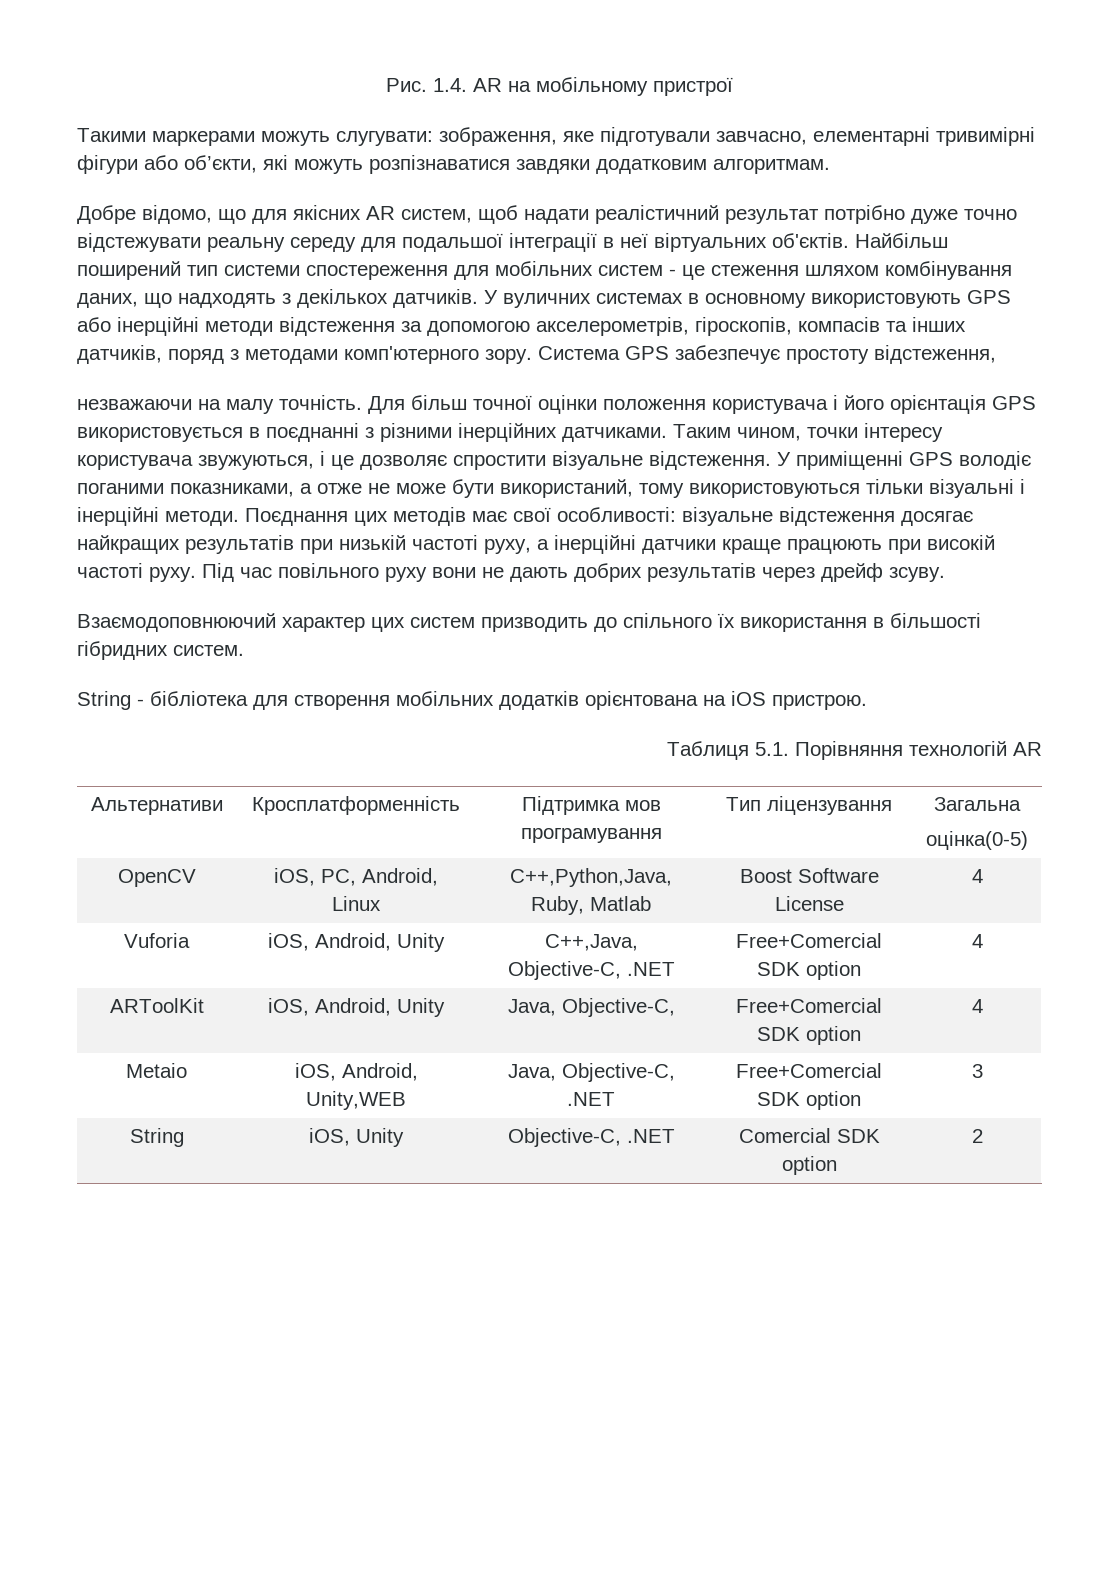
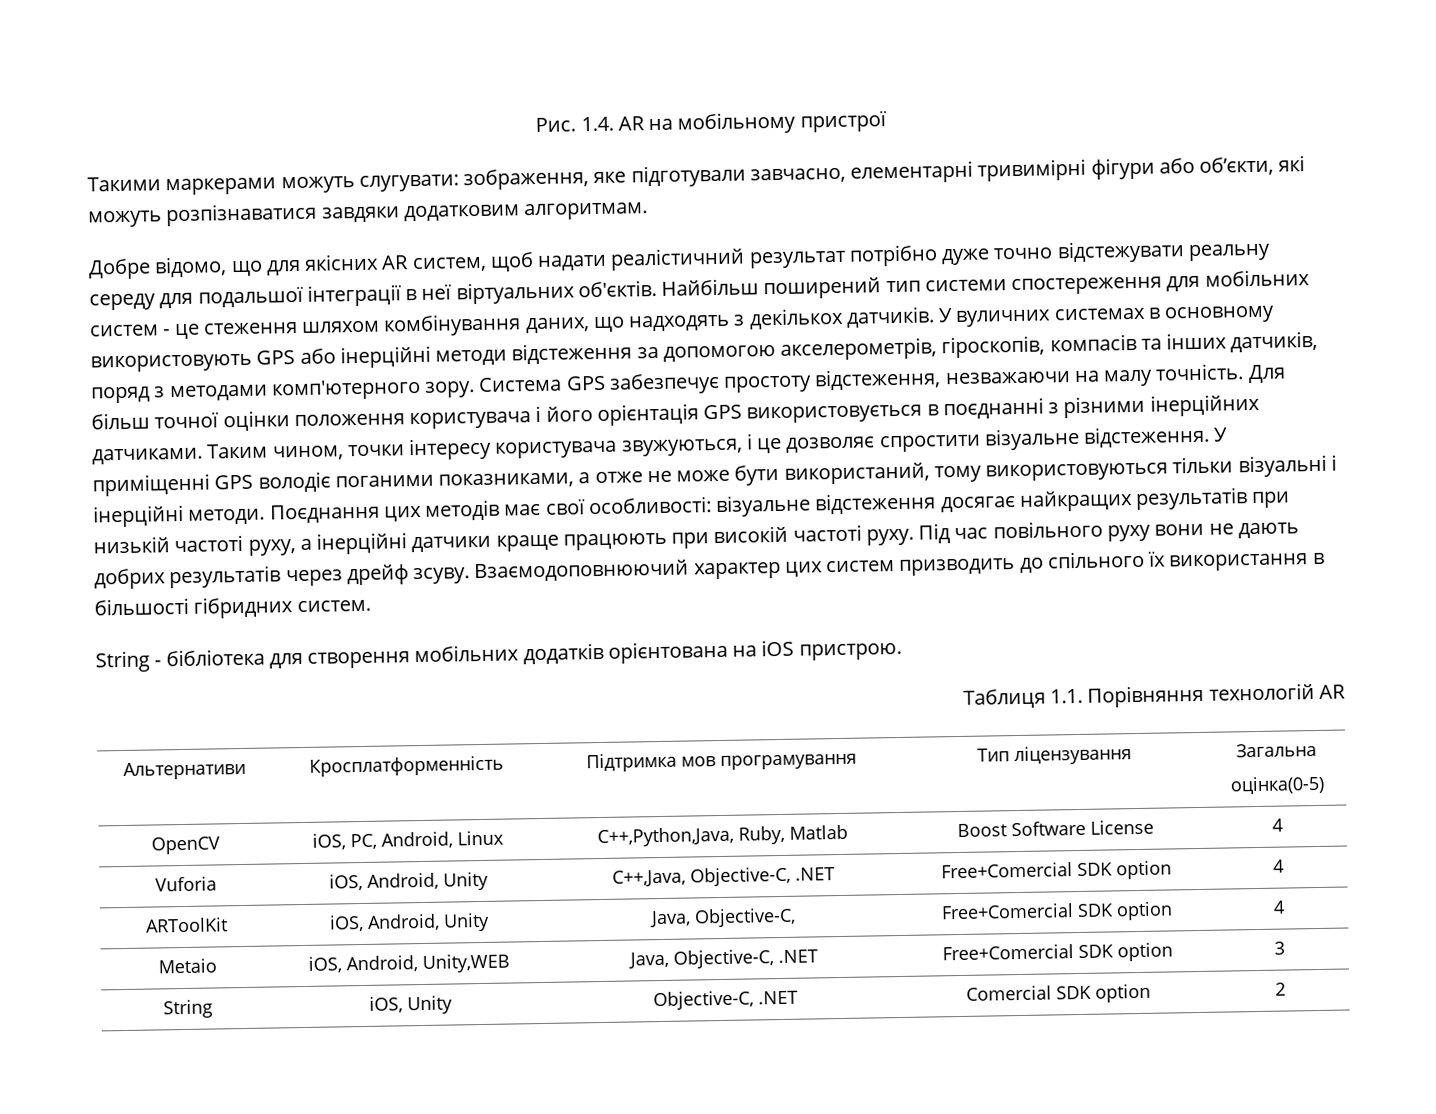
- Система GPS забезпечує простоту відстеження,
- незважаючи на малу точність.
+ Система GPS забезпечує простоту відстеження, незважаючи на малу точність.
- Під час повільного руху вони не дають добрих результатів через дрейф зсуву.
- Взаємодоповнюючий характер цих систем призводить до спільного їх використання в більшості гібридних систем.
+ Під час повільного руху вони не дають добрих результатів через дрейф зсуву. Взаємодоповнюючий характер цих систем призводить до спільного їх використання в більшості гібридних систем.
- Таблиця 5.1. Порівняння технологій AR
+ Таблиця 1.1. Порівняння технологій AR

